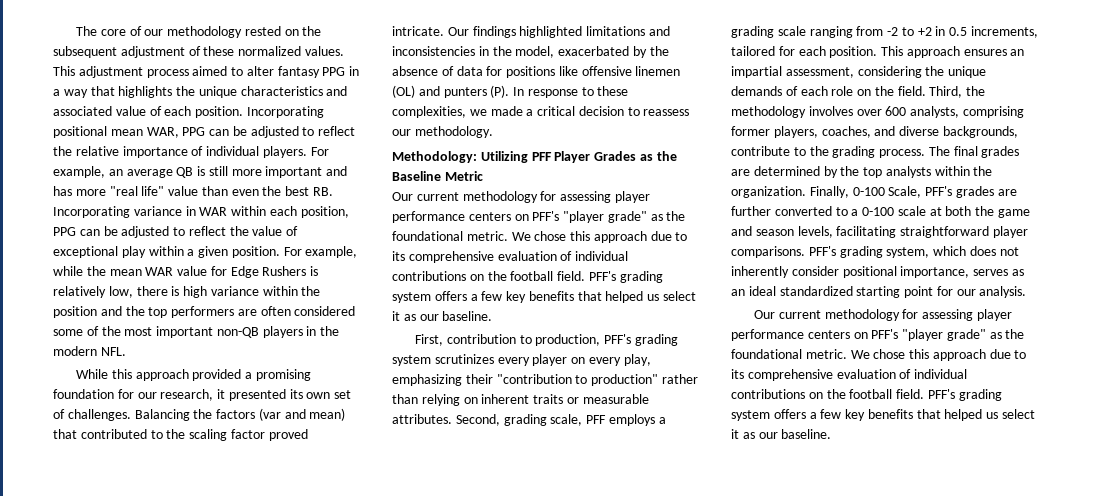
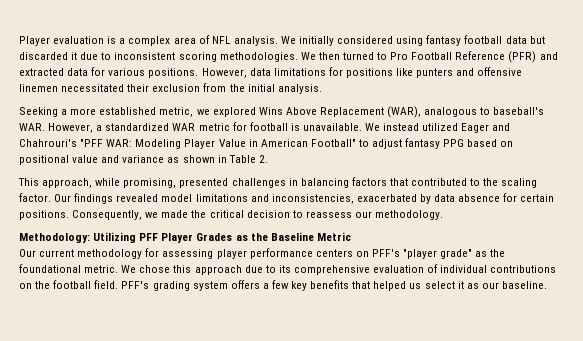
- The core of our methodology rested on the subsequent adjustment of these normalized values. This adjustment process aimed to alter fantasy PPG in a way that highlights the unique characteristics and associated value of each position. Incorporating positional mean WAR, PPG can be adjusted to reflect the relative importance of individual players. For example, an average QB is still more important and has more "real life" value than even the best RB. Incorporating variance in WAR within each position, PPG can be adjusted to reflect the value of exceptional play within a given position. For example, while the mean WAR value for Edge Rushers is relatively low, there is high variance within the position and the top performers are often considered some of the most important non-QB players in the modern NFL.
- While this approach provided a promising foundation for our research, it presented its own set of challenges. Balancing the factors (var and mean) that contributed to the scaling factor proved intricate. Our findings highlighted limitations and inconsistencies in the model, exacerbated by the absence of data for positions like offensive linemen (OL) and punters (P). In response to these complexities, we made a critical decision to reassess our methodology.
+ Player evaluation is a complex area of NFL analysis. We initially considered using fantasy football data but discarded it due to inconsistent scoring methodologies. We then turned to Pro Football Reference (PFR) and extracted data for various positions. However, data limitations for positions like punters and offensive linemen necessitated their exclusion from the initial analysis.
+ Seeking a more established metric, we explored Wins Above Replacement (WAR), analogous to baseball's WAR. However, a standardized WAR metric for football is unavailable. We instead utilized Eager and Chahrouri's "PFF WAR: Modeling Player Value in American Football" to adjust fantasy PPG based on positional value and variance as shown in Table 2.
+ This approach, while promising, presented challenges in balancing factors that contributed to the scaling factor. Our findings revealed model limitations and inconsistencies, exacerbated by data absence for certain positions. Consequently, we made the critical decision to reassess our methodology.
- First, contribution to production, PFF's grading system scrutinizes every player on every play, emphasizing their "contribution to production" rather than relying on inherent traits or measurable attributes. Second, grading scale, PFF employs a grading scale ranging from -2 to +2 in 0.5 increments, tailored for each position. This approach ensures an impartial assessment, considering the unique demands of each role on the field. Third, the methodology involves over 600 analysts, comprising former players, coaches, and diverse backgrounds, contribute to the grading process. The final grades are determined by the top analysts within the organization. Finally, 0-100 Scale, PFF's grades are further converted to a 0-100 scale at both the game and season levels, facilitating straightforward player comparisons. PFF's grading system, which does not inherently consider positional importance, serves as an ideal standardized starting point for our analysis.
- Our current methodology for assessing player performance centers on PFF's "player grade" as the foundational metric. We chose this approach due to its comprehensive evaluation of individual contributions on the football field. PFF's grading system offers a few key benefits that helped us select it as our baseline.

